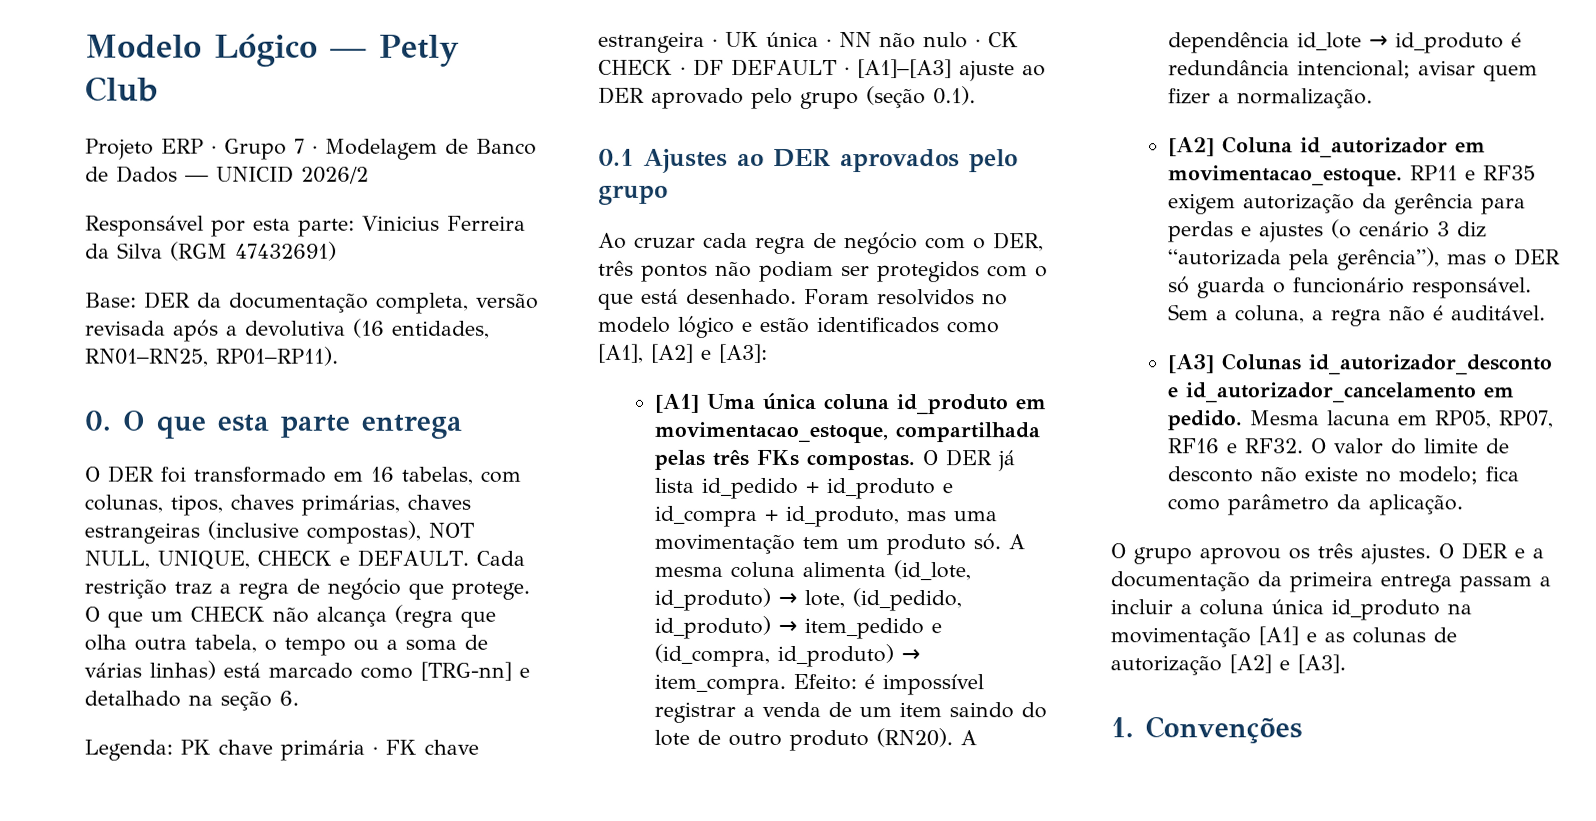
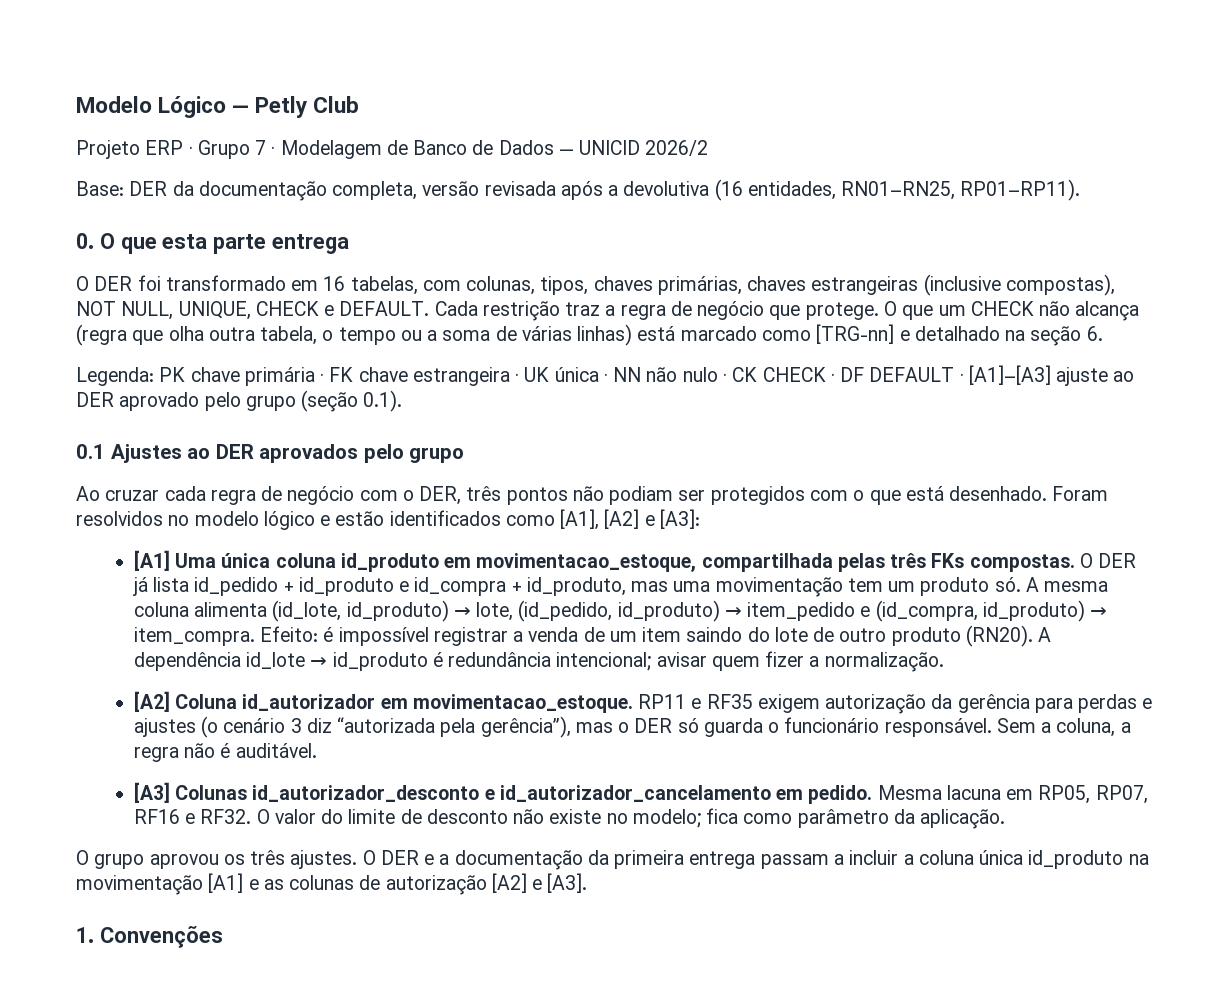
- Responsável por esta parte: Vinicius Ferreira da Silva (RGM 47432691)

